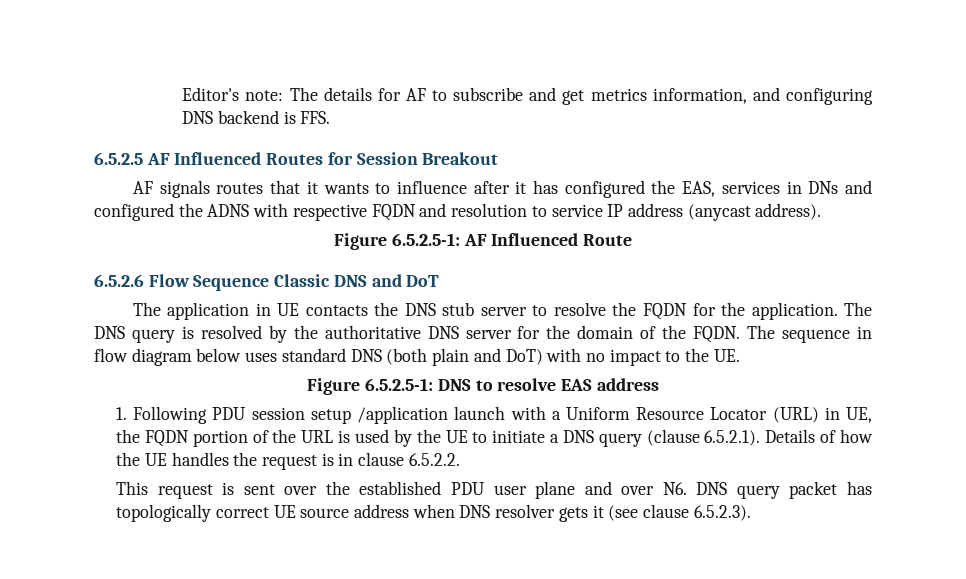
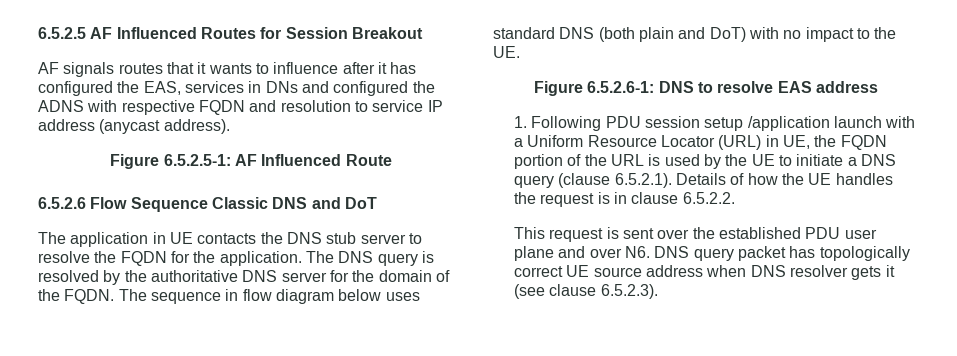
- Editor's note: The details for AF to subscribe and get metrics information, and configuring DNS backend is FFS.
- Figure 6.5.2.5-1: DNS to resolve EAS address
+ Figure 6.5.2.6-1: DNS to resolve EAS address

